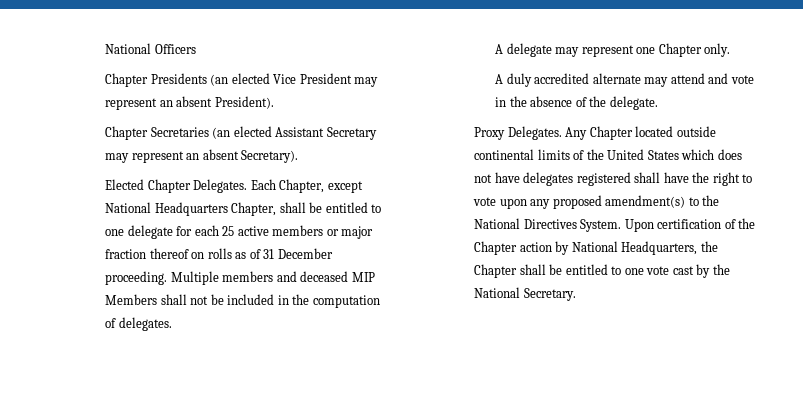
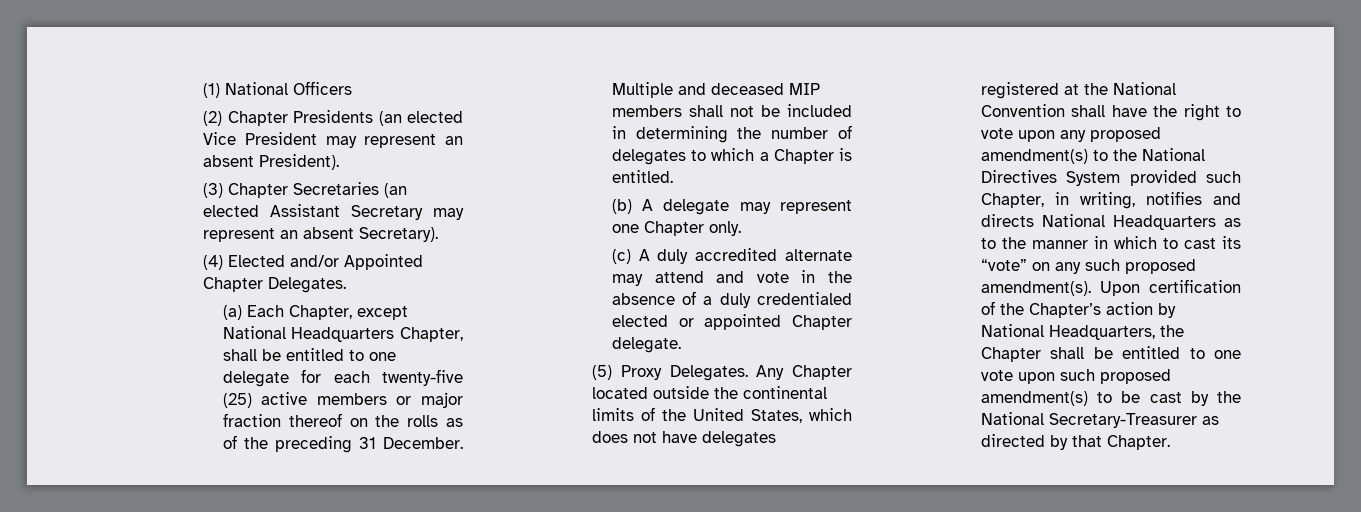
- National Officers
+ (1) National Officers
- Chapter Presidents (an elected Vice President may represent an absent President).
+ (2) Chapter Presidents (an elected Vice President may represent an absent President).
- Chapter Secretaries (an elected Assistant Secretary may represent an absent Secretary).
+ (3) Chapter Secretaries (an elected Assistant Secretary may represent an absent Secretary).
- Elected Chapter Delegates. Each Chapter, except National Headquarters Chapter, shall be entitled to one delegate for each 25 active members or major fraction thereof on rolls as of 31 December proceeding. Multiple members and deceased MIP Members shall not be included in the computation of delegates.
- A delegate may represent one Chapter only.
+ (4) Elected and/or Appointed Chapter Delegates.
+ (a) Each Chapter, except National Headquarters Chapter, shall be entitled to one delegate for each twenty-five (25) active members or major fraction thereof on the rolls as of the preceding 31 December. Multiple and deceased MIP members shall not be included in determining the number of delegates to which a Chapter is entitled.
+ (b) A delegate may represent one Chapter only.
- A duly accredited alternate may attend and vote in the absence of the delegate.
+ (c) A duly accredited alternate may attend and vote in the absence of a duly credentialed elected or appointed Chapter delegate.
- Proxy Delegates.
+ (5) Proxy Delegates.
- Any Chapter located outside continental limits of the United States which does not have delegates registered shall have the right to vote upon any proposed amendment(s) to the National Directives System.
+ Any Chapter located outside the continental limits of the United States, which does not have delegates registered at the National Convention shall have the right to vote upon any proposed amendment(s) to the National Directives System provided such Chapter, in writing, notifies and directs National Headquarters as to the manner in which to cast its “vote” on any such proposed amendment(s).
- Upon certification of the Chapter action by National Headquarters, the Chapter shall be entitled to one vote cast by the National Secretary.
+ Upon certification of the Chapter’s action by National Headquarters, the Chapter shall be entitled to one vote upon such proposed amendment(s) to be cast by the National Secretary-Treasurer as directed by that Chapter.

